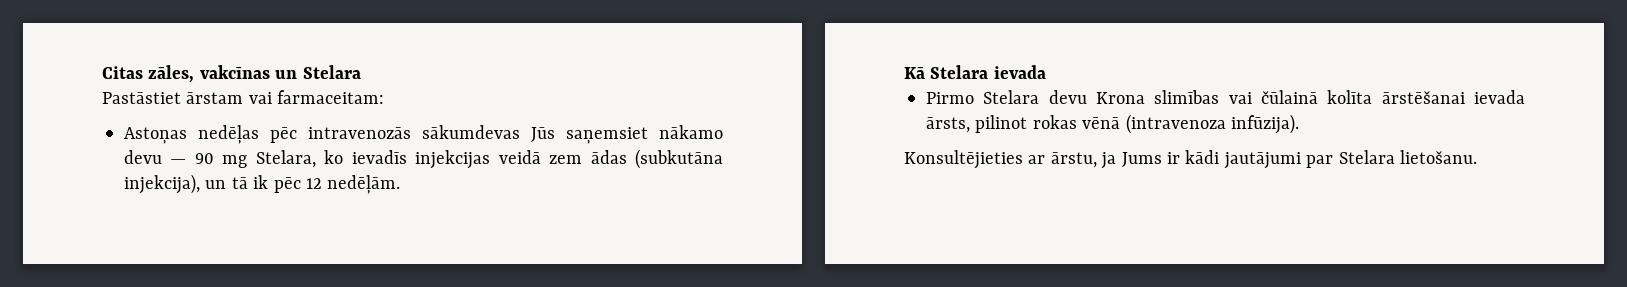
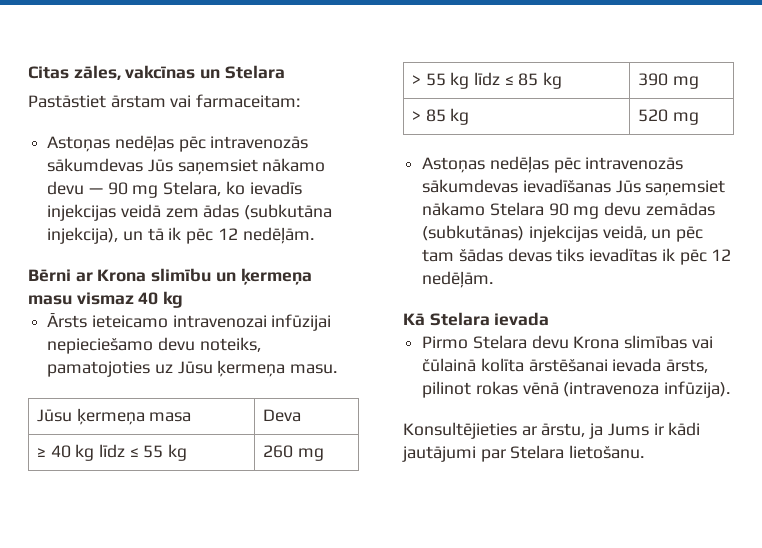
+ Bērni ar Krona slimību un ķermeņa masu vismaz 40 kg
+ Ārsts ieteicamo intravenozai infūzijai nepieciešamo devu noteiks, pamatojoties uz Jūsu ķermeņa masu.
+ Jūsu ķermeņa masa | Deva
+ ≥ 40 kg līdz ≤ 55 kg | 260 mg
+ > 55 kg līdz ≤ 85 kg | 390 mg
+ > 85 kg | 520 mg
+ Astoņas nedēļas pēc intravenozās sākumdevas ievadīšanas Jūs saņemsiet nākamo Stelara 90 mg devu zemādas (subkutānas) injekcijas veidā, un pēc tam šādas devas tiks ievadītas ik pēc 12 nedēļām.

